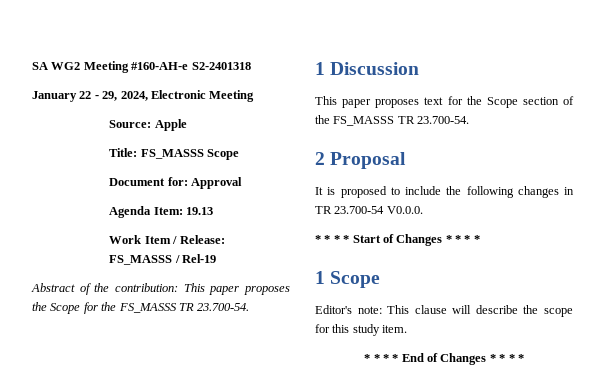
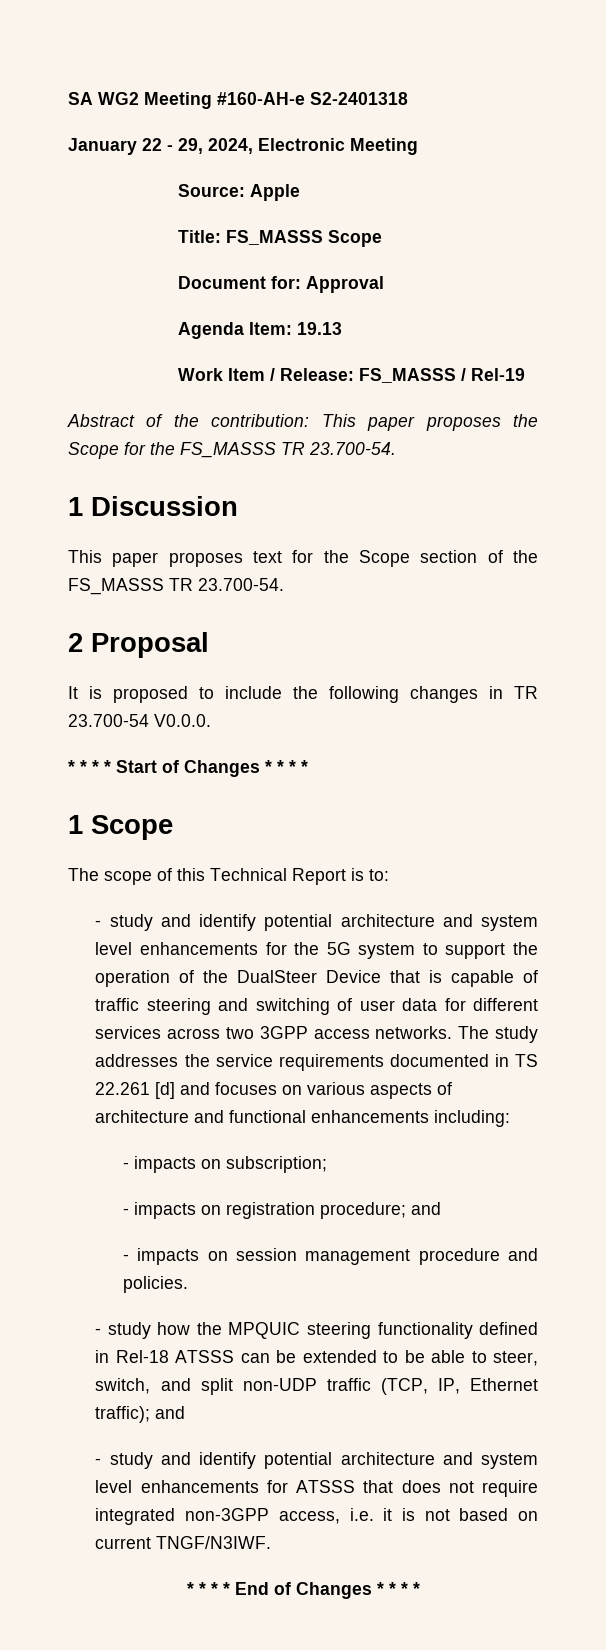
- Editor's note: This clause will describe the scope for this study item.
+ The scope of this Technical Report is to:
+ - study and identify potential architecture and system level enhancements for the 5G system to support the operation of the DualSteer Device that is capable of traffic steering and switching of user data for different services across two 3GPP access networks. The study addresses the service requirements documented in TS 22.261 [d] and focuses on various aspects of architecture and functional enhancements including:
+ - impacts on subscription;
+ - impacts on registration procedure; and
+ - impacts on session management procedure and policies.
+ - study how the MPQUIC steering functionality defined in Rel-18 ATSSS can be extended to be able to steer, switch, and split non-UDP traffic (TCP, IP, Ethernet traffic); and
+ - study and identify potential architecture and system level enhancements for ATSSS that does not require integrated non-3GPP access, i.e. it is not based on current TNGF/N3IWF.

